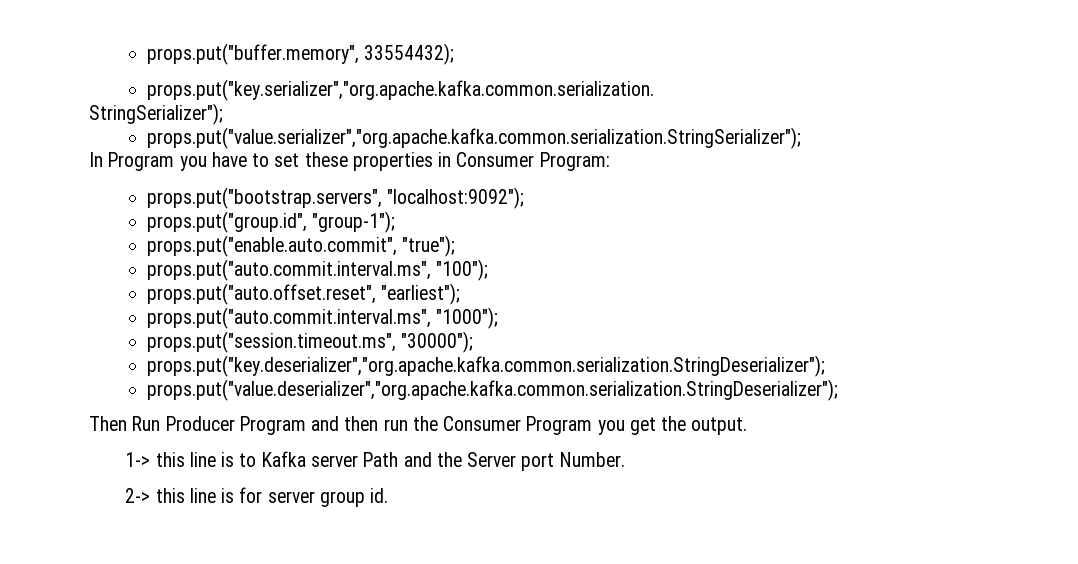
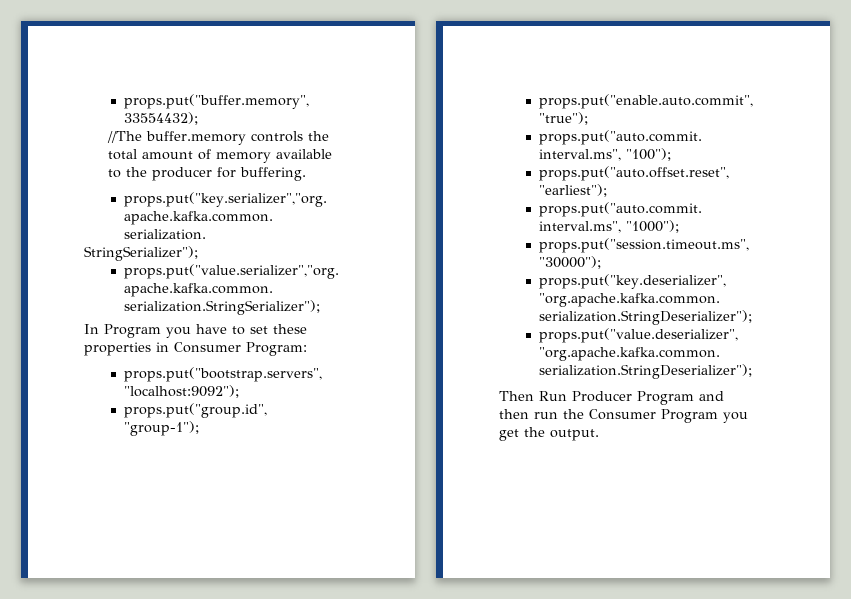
+ //The buffer.memory controls the total amount of memory available to the producer for buffering.
- 1-> this line is to Kafka server Path and the Server port Number.
- 2-> this line is for server group id.

